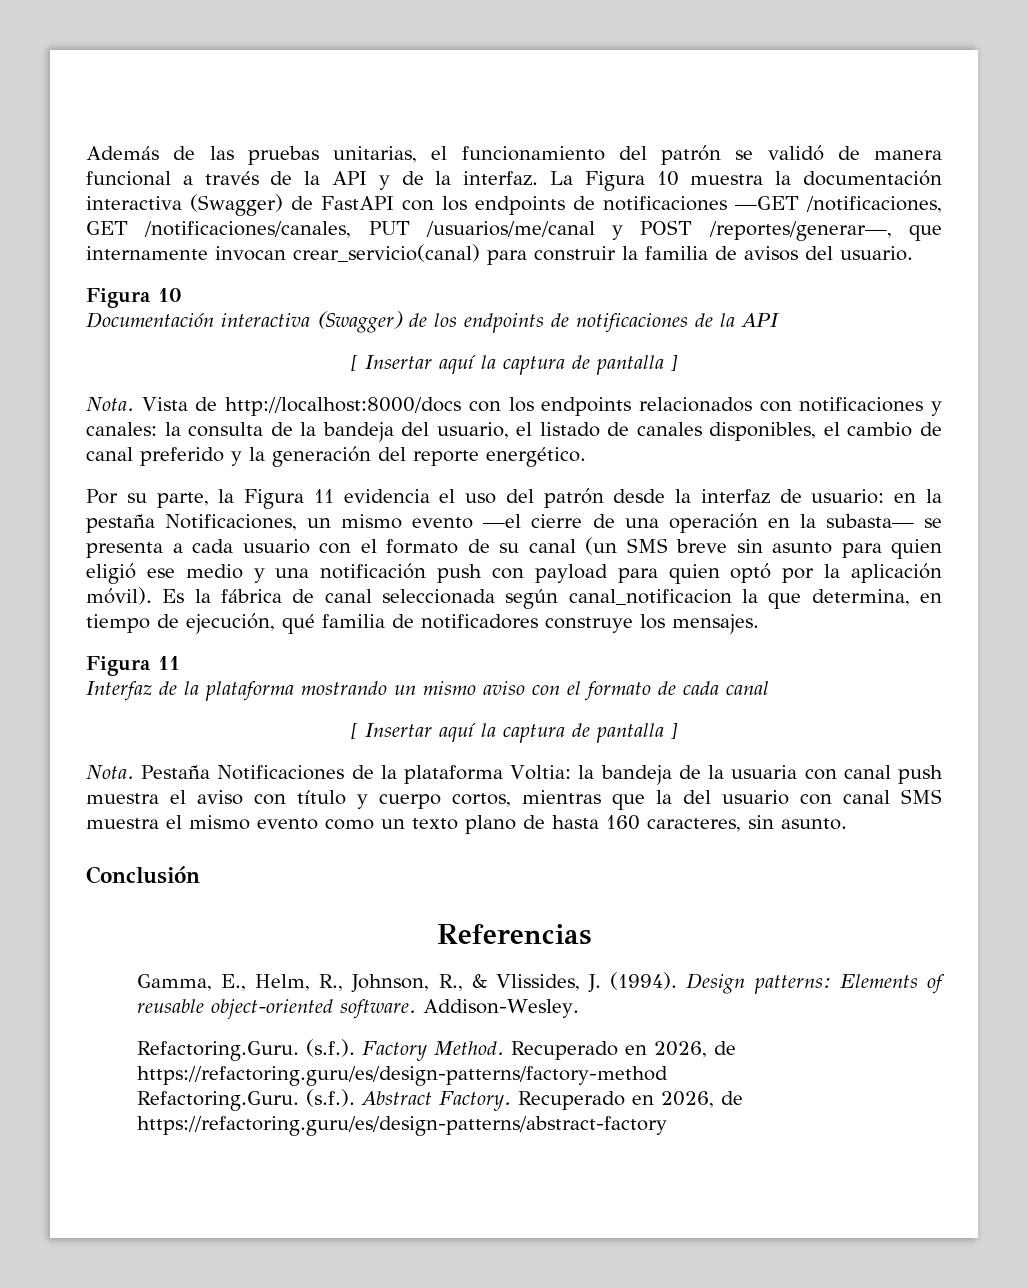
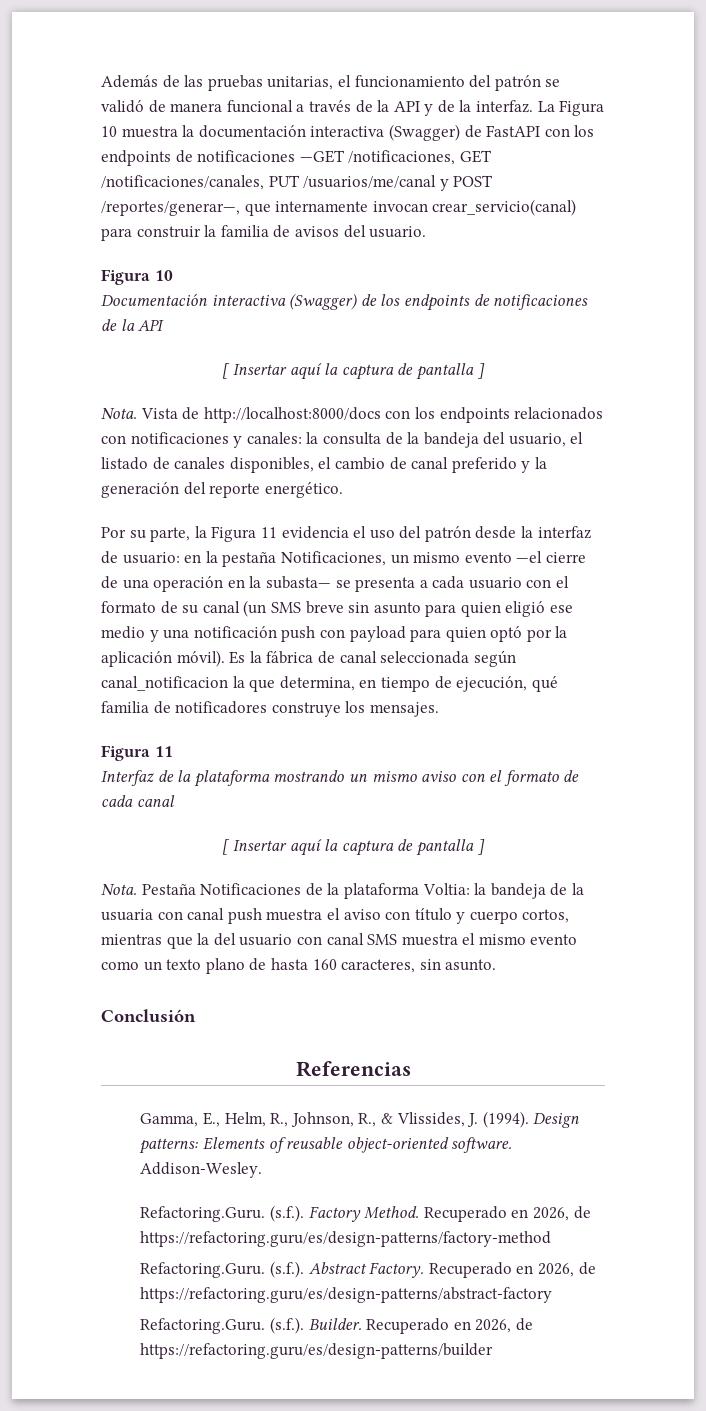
+ Refactoring.Guru. (s.f.). Builder. Recuperado en 2026, de https://refactoring.guru/es/design-patterns/builder

